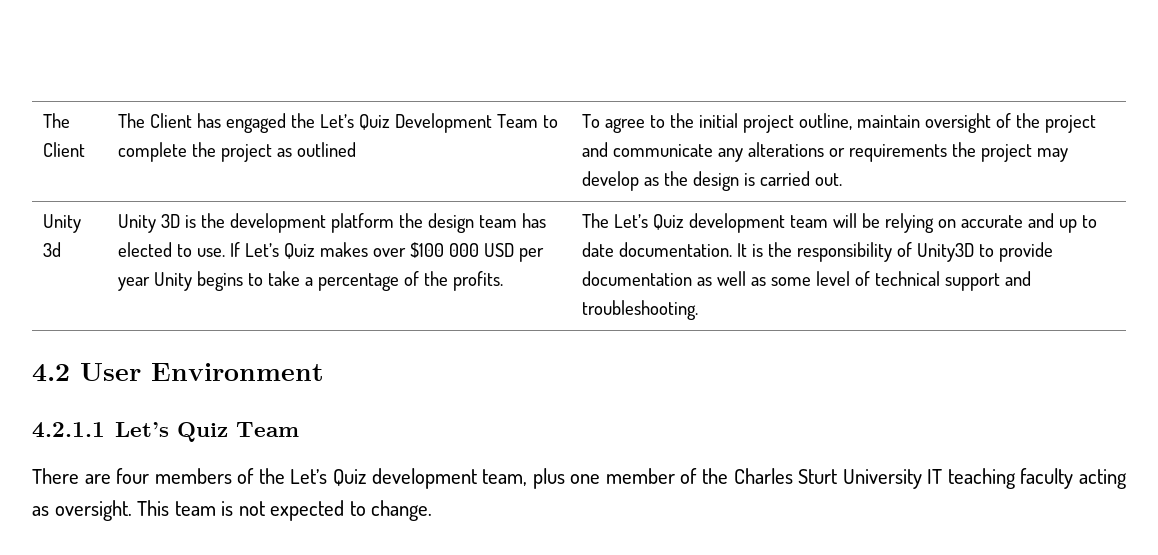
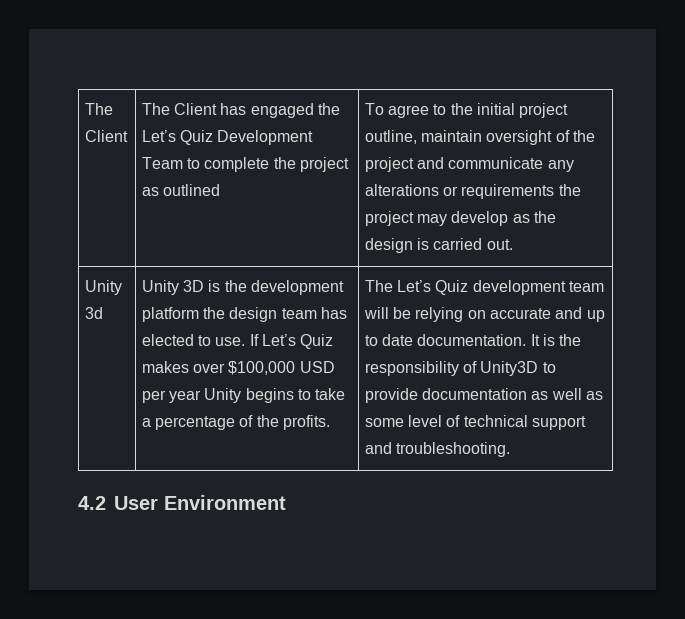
- If Let’s Quiz makes over $100 000 USD per year Unity begins to take a percentage of the profits.
+ If Let’s Quiz makes over $100,000 USD per year Unity begins to take a percentage of the profits.
- 4.2.1.1 Let’s Quiz Team
- There are four members of the Let’s Quiz development team, plus one member of the Charles Sturt University IT teaching faculty acting as oversight. This team is not expected to change.

